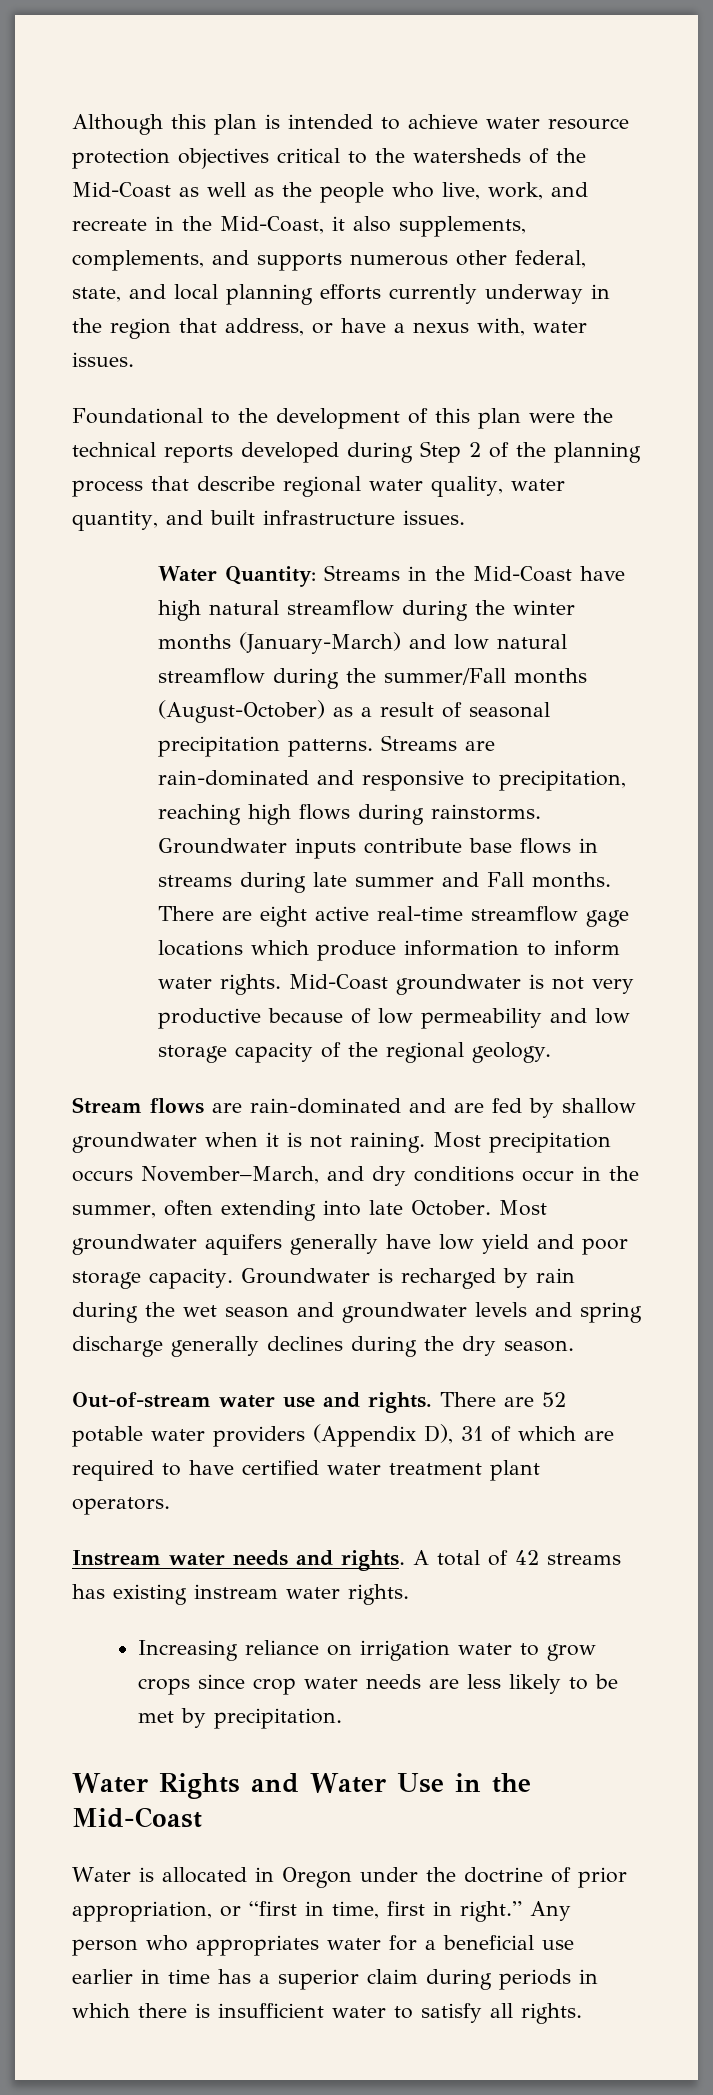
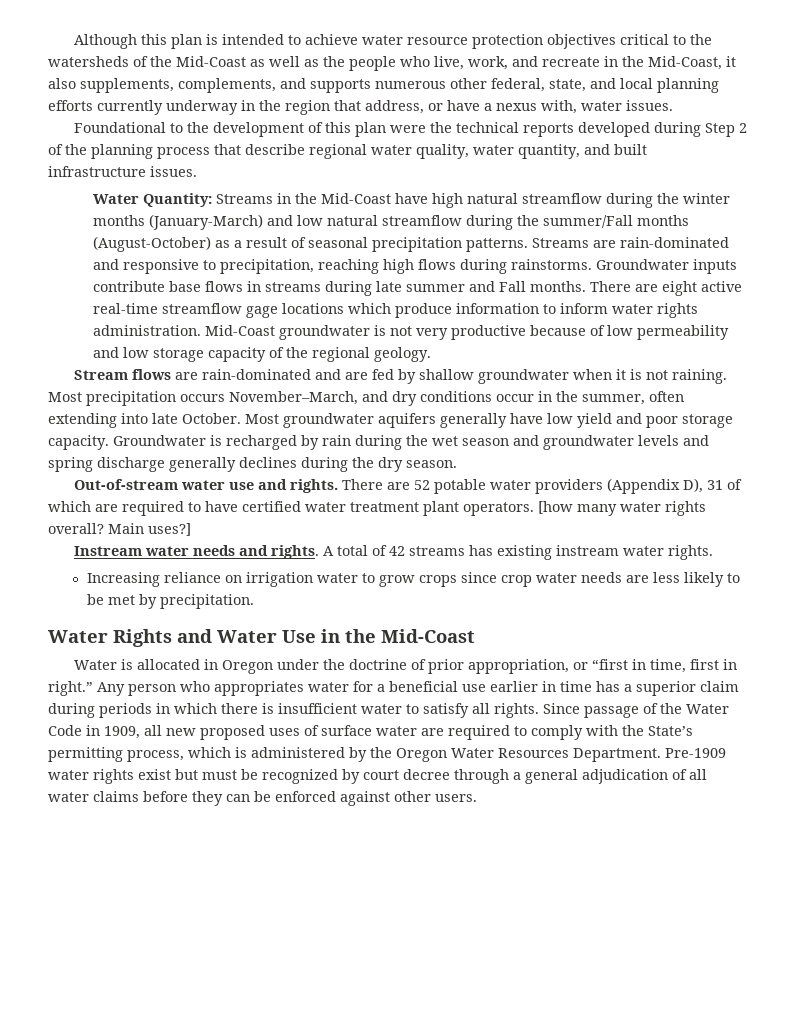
- There are eight active real-time streamflow gage locations which produce information to inform water rights.
+ There are eight active real-time streamflow gage locations which produce information to inform water rights administration.
+ [how many water rights overall? Main uses?]
+ Since passage of the Water Code in 1909, all new proposed uses of surface water are required to comply with the State’s permitting process, which is administered by the Oregon Water Resources Department. Pre-1909 water rights exist but must be recognized by court decree through a general adjudication of all water claims before they can be enforced against other users.

